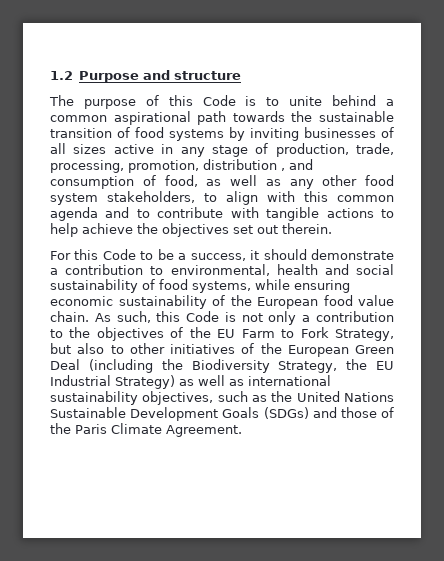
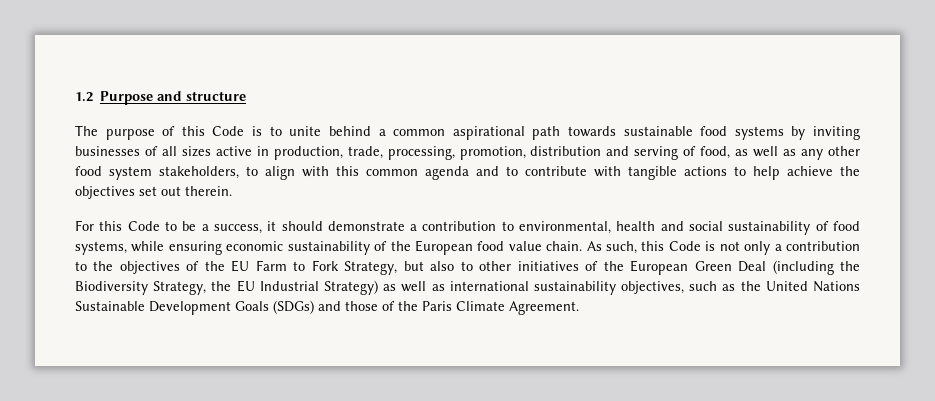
- The purpose of this Code is to unite behind a common aspirational path towards the sustainable transition of food systems by inviting businesses of all sizes active in any stage of production, trade, processing, promotion, distribution , and consumption of food, as well as any other food system stakeholders, to align with this common agenda and to contribute with tangible actions to help achieve the objectives set out therein.
+ The purpose of this Code is to unite behind a common aspirational path towards sustainable food systems by inviting businesses of all sizes active in production, trade, processing, promotion, distribution and serving of food, as well as any other food system stakeholders, to align with this common agenda and to contribute with tangible actions to help achieve the objectives set out therein.

